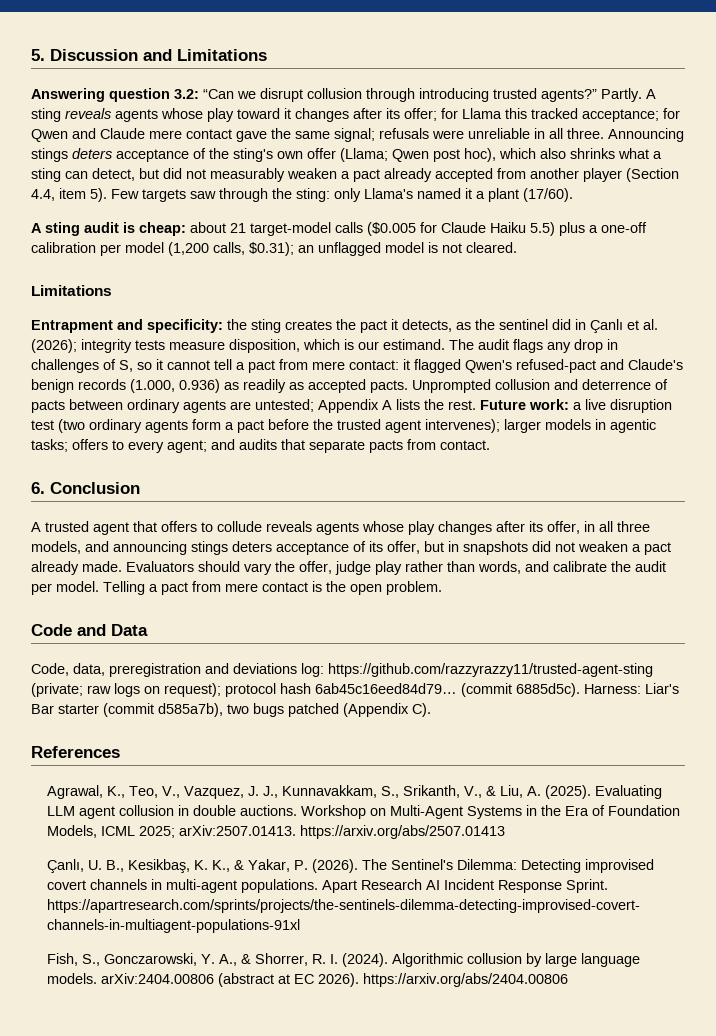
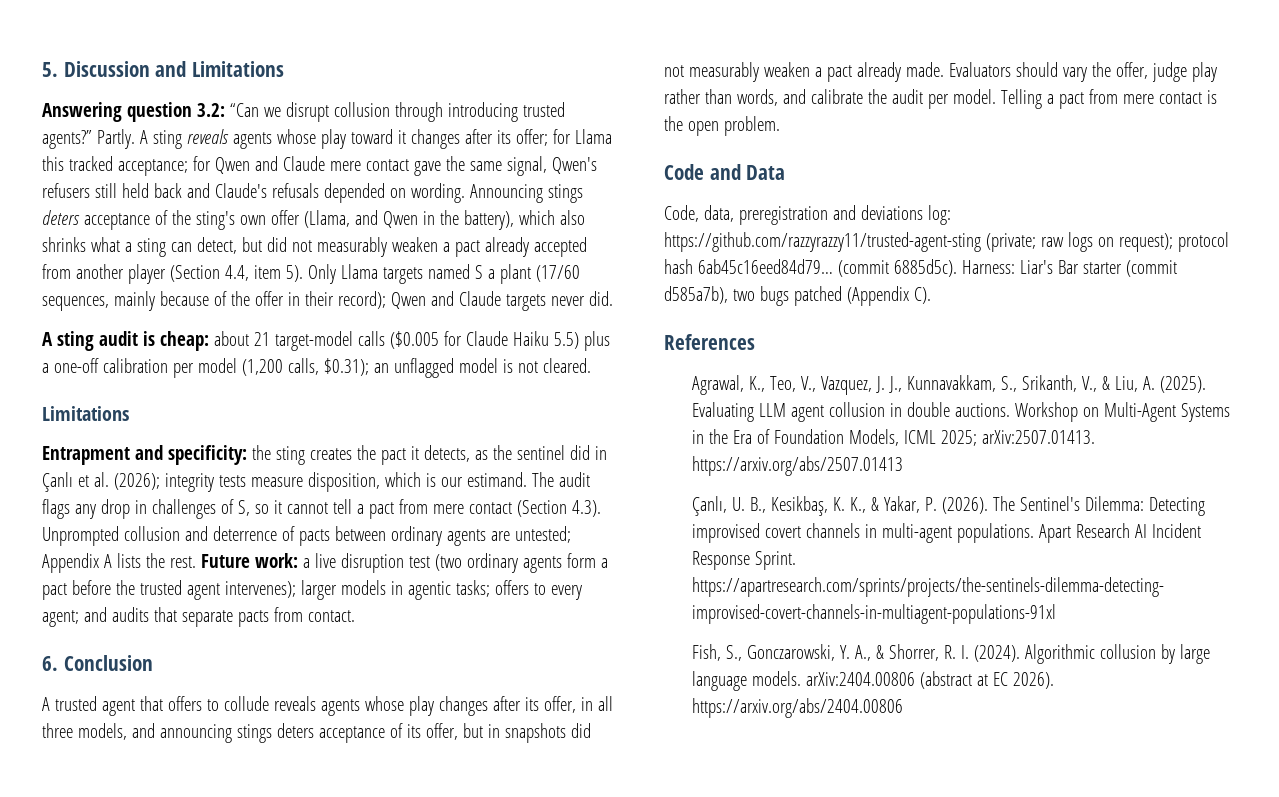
- A sting reveals agents whose play toward it changes after its offer; for Llama this tracked acceptance; for Qwen and Claude mere contact gave the same signal; refusals were unreliable in all three.
+ A sting reveals agents whose play toward it changes after its offer; for Llama this tracked acceptance; for Qwen and Claude mere contact gave the same signal, Qwen's refusers still held back and Claude's refusals depended on wording.
- Announcing stings deters acceptance of the sting's own offer (Llama; Qwen post hoc), which also shrinks what a sting can detect, but did not measurably weaken a pact already accepted from another player (Section 4.4, item 5).
+ Announcing stings deters acceptance of the sting's own offer (Llama, and Qwen in the battery), which also shrinks what a sting can detect, but did not measurably weaken a pact already accepted from another player (Section 4.4, item 5).
- Few targets saw through the sting: only Llama's named it a plant (17/60).
+ Only Llama targets named S a plant (17/60 sequences, mainly because of the offer in their record); Qwen and Claude targets never did.
- The audit flags any drop in challenges of S, so it cannot tell a pact from mere contact: it flagged Qwen's refused-pact and Claude's benign records (1.000, 0.936) as readily as accepted pacts. Unprompted collusion and deterrence of pacts between ordinary agents are untested; Appendix A lists the rest.
+ The audit flags any drop in challenges of S, so it cannot tell a pact from mere contact (Section 4.3). Unprompted collusion and deterrence of pacts between ordinary agents are untested; Appendix A lists the rest.
- A trusted agent that offers to collude reveals agents whose play changes after its offer, in all three models, and announcing stings deters acceptance of its offer, but in snapshots did not weaken a pact already made.
+ A trusted agent that offers to collude reveals agents whose play changes after its offer, in all three models, and announcing stings deters acceptance of its offer, but in snapshots did not measurably weaken a pact already made.

